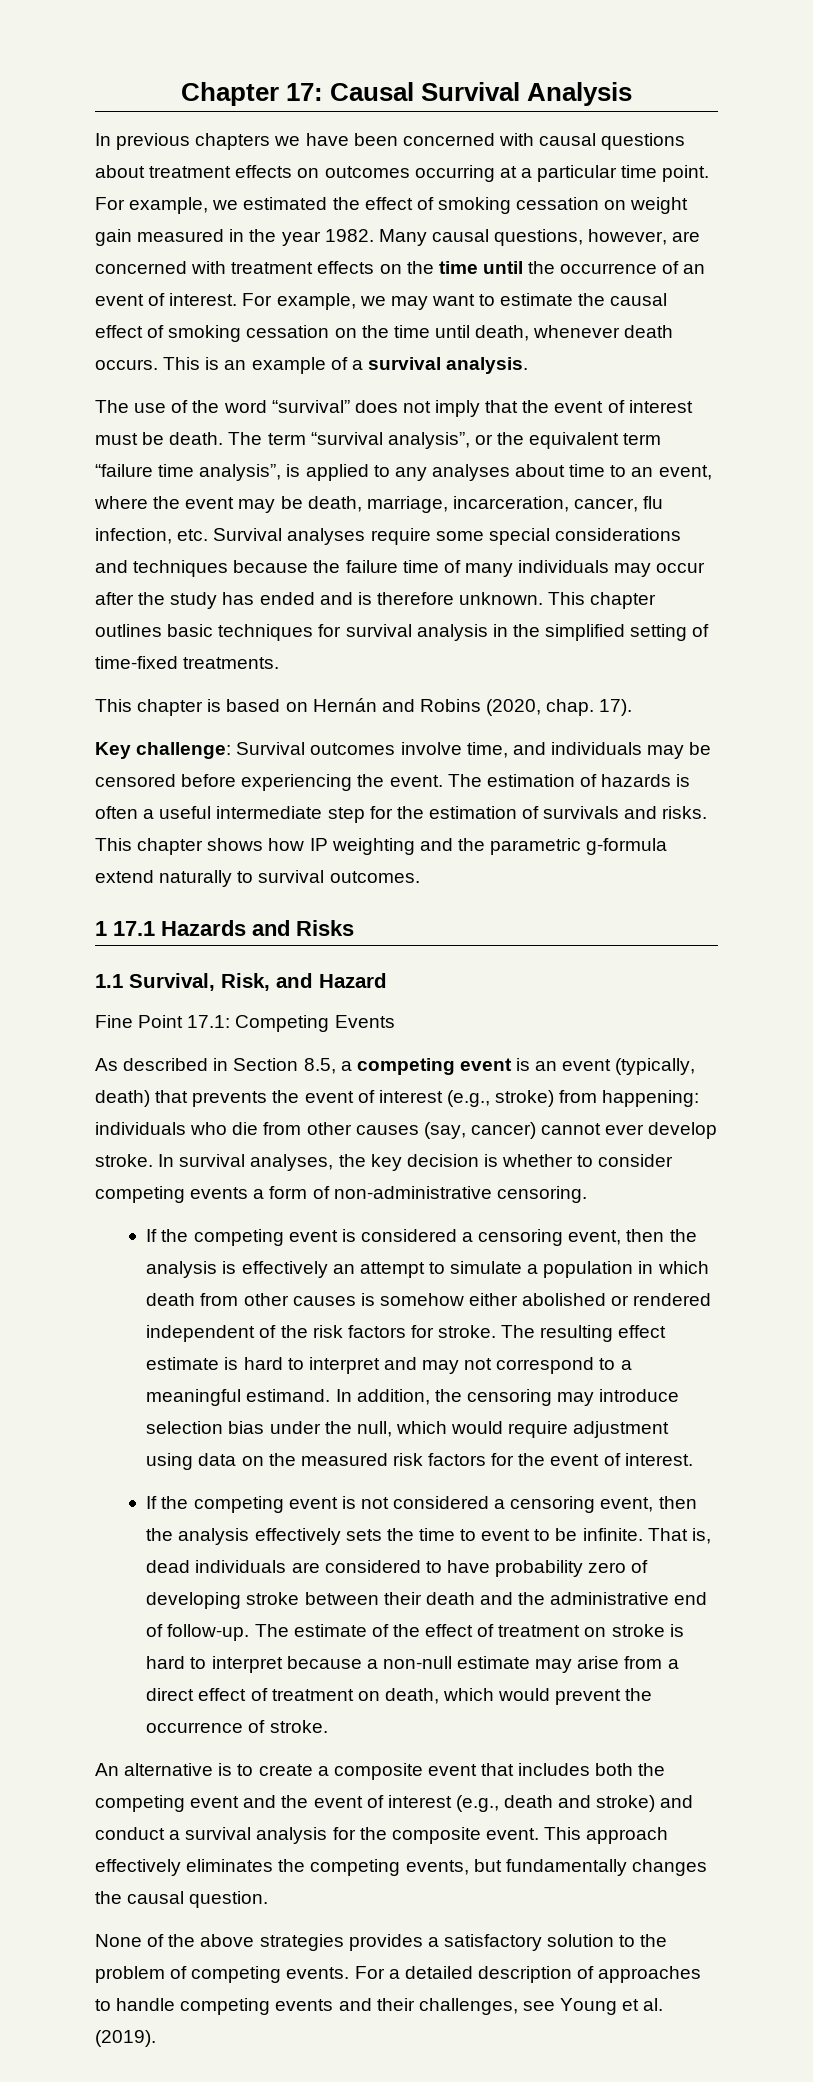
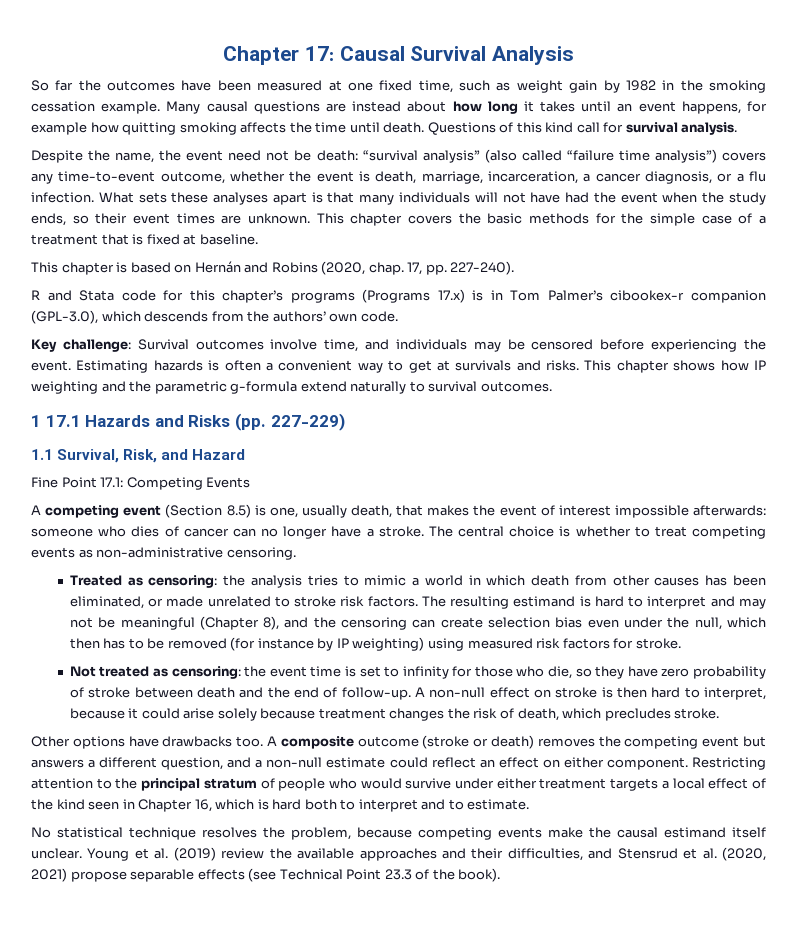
- In previous chapters we have been concerned with causal questions about treatment effects on outcomes occurring at a particular time point. For example, we estimated the effect of smoking cessation on weight gain measured in the year 1982. Many causal questions, however, are concerned with treatment effects on the time until the occurrence of an event of interest. For example, we may want to estimate the causal effect of smoking cessation on the time until death, whenever death occurs. This is an example of a survival analysis.
- The use of the word “survival” does not imply that the event of interest must be death. The term “survival analysis”, or the equivalent term “failure time analysis”, is applied to any analyses about time to an event, where the event may be death, marriage, incarceration, cancer, flu infection, etc. Survival analyses require some special considerations and techniques because the failure time of many individuals may occur after the study has ended and is therefore unknown. This chapter outlines basic techniques for survival analysis in the simplified setting of time-fixed treatments.
+ So far the outcomes have been measured at one fixed time, such as weight gain by 1982 in the smoking cessation example. Many causal questions are instead about how long it takes until an event happens, for example how quitting smoking affects the time until death. Questions of this kind call for survival analysis.
+ Despite the name, the event need not be death: “survival analysis” (also called “failure time analysis”) covers any time-to-event outcome, whether the event is death, marriage, incarceration, a cancer diagnosis, or a flu infection. What sets these analyses apart is that many individuals will not have had the event when the study ends, so their event times are unknown. This chapter covers the basic methods for the simple case of a treatment that is fixed at baseline.
- 17).
+ 17, pp. 227-240).
+ R and Stata code for this chapter’s programs (Programs 17.x) is in Tom Palmer’s cibookex-r companion (GPL-3.0), which descends from the authors’ own code.
- The estimation of hazards is often a useful intermediate step for the estimation of survivals and risks.
+ Estimating hazards is often a convenient way to get at survivals and risks.
- 1 17.1 Hazards and Risks
+ 1 17.1 Hazards and Risks (pp. 227-229)
- As described in Section 8.5, a competing event is an event (typically, death) that prevents the event of interest (e.g., stroke) from happening: individuals who die from other causes (say, cancer) cannot ever develop stroke. In survival analyses, the key decision is whether to consider competing events a form of non-administrative censoring.
+ A competing event (Section 8.5) is one, usually death, that makes the event of interest impossible afterwards: someone who dies of cancer can no longer have a stroke. The central choice is whether to treat competing events as non-administrative censoring.
- If the competing event is considered a censoring event, then the analysis is effectively an attempt to simulate a population in which death from other causes is somehow either abolished or rendered independent of the risk factors for stroke. The resulting effect estimate is hard to interpret and may not correspond to a meaningful estimand. In addition, the censoring may introduce selection bias under the null, which would require adjustment using data on the measured risk factors for the event of interest.
- If the competing event is not considered a censoring event, then the analysis effectively sets the time to event to be infinite. That is, dead individuals are considered to have probability zero of developing stroke between their death and the administrative end of follow-up. The estimate of the effect of treatment on stroke is hard to interpret because a non-null estimate may arise from a direct effect of treatment on death, which would prevent the occurrence of stroke.
- An alternative is to create a composite event that includes both the competing event and the event of interest (e.g., death and stroke) and conduct a survival analysis for the composite event. This approach effectively eliminates the competing events, but fundamentally changes the causal question.
- None of the above strategies provides a satisfactory solution to the problem of competing events. For a detailed description of approaches to handle competing events and their challenges, see Young et al. (2019).
+ Treated as censoring: the analysis tries to mimic a world in which death from other causes has been eliminated, or made unrelated to stroke risk factors. The resulting estimand is hard to interpret and may not be meaningful (Chapter 8), and the censoring can create selection bias even under the null, which then has to be removed (for instance by IP weighting) using measured risk factors for stroke.
+ Not treated as censoring: the event time is set to infinity for those who die, so they have zero probability of stroke between death and the end of follow-up. A non-null effect on stroke is then hard to interpret, because it could arise solely because treatment changes the risk of death, which precludes stroke.
+ Other options have drawbacks too. A composite outcome (stroke or death) removes the competing event but answers a different question, and a non-null estimate could reflect an effect on either component. Restricting attention to the principal stratum of people who would survive under either treatment targets a local effect of the kind seen in Chapter 16, which is hard both to interpret and to estimate.
+ No statistical technique resolves the problem, because competing events make the causal estimand itself unclear. Young et al. (2019) review the available approaches and their difficulties, and Stensrud et al. (2020, 2021) propose separable effects (see Technical Point 23.3 of the book).

